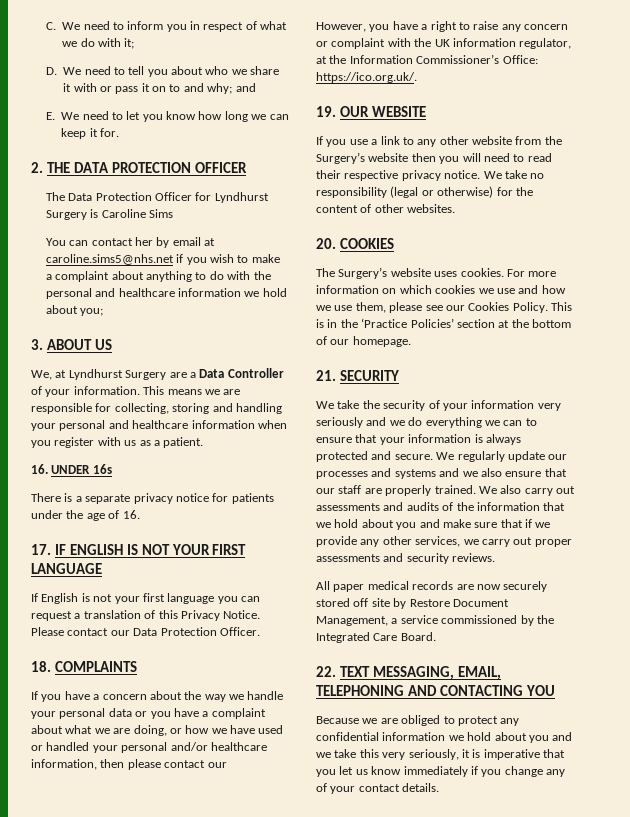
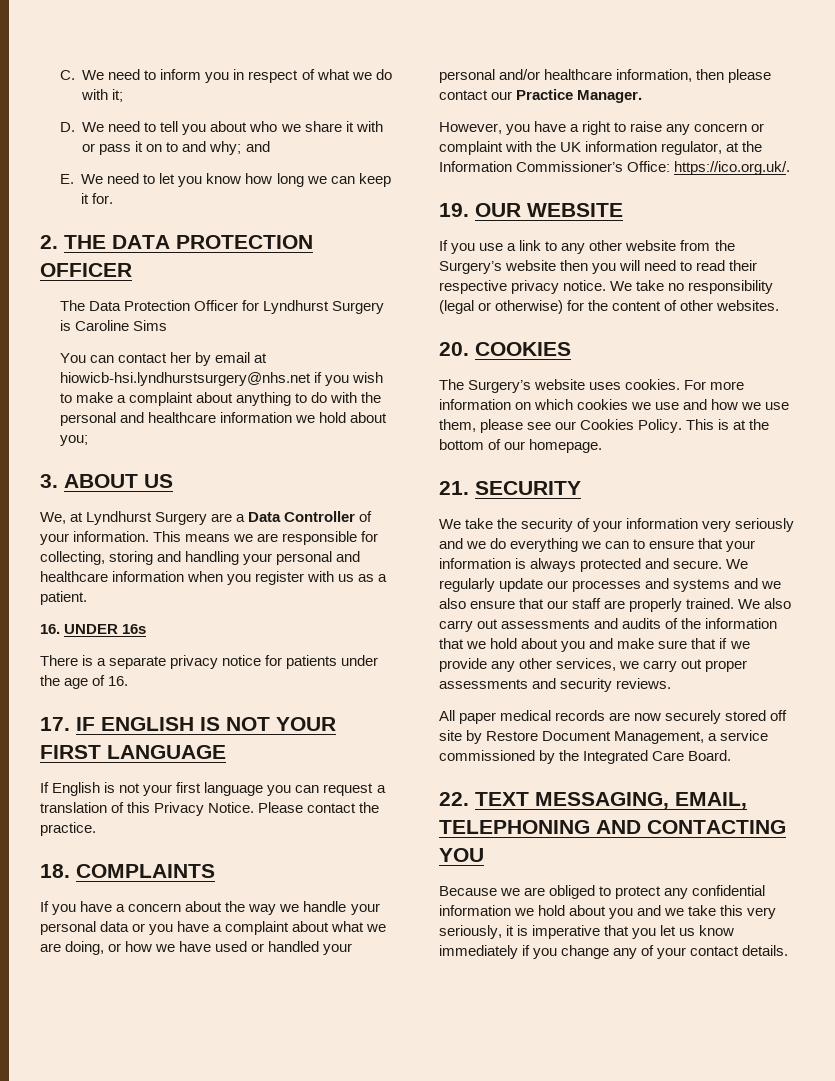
- You can contact her by email at caroline.sims5@nhs.net if you wish to make a complaint about anything to do with the personal and healthcare information we hold about you;
+ You can contact her by email at hiowicb-hsi.lyndhurstsurgery@nhs.net if you wish to make a complaint about anything to do with the personal and healthcare information we hold about you;
- Please contact our Data Protection Officer.
+ Please contact the practice.
- If you have a concern about the way we handle your personal data or you have a complaint about what we are doing, or how we have used or handled your personal and/or healthcare information, then please contact our
+ If you have a concern about the way we handle your personal data or you have a complaint about what we are doing, or how we have used or handled your personal and/or healthcare information, then please contact our Practice Manager.
- This is in the ‘Practice Policies’ section at the bottom of our homepage.
+ This is at the bottom of our homepage.

